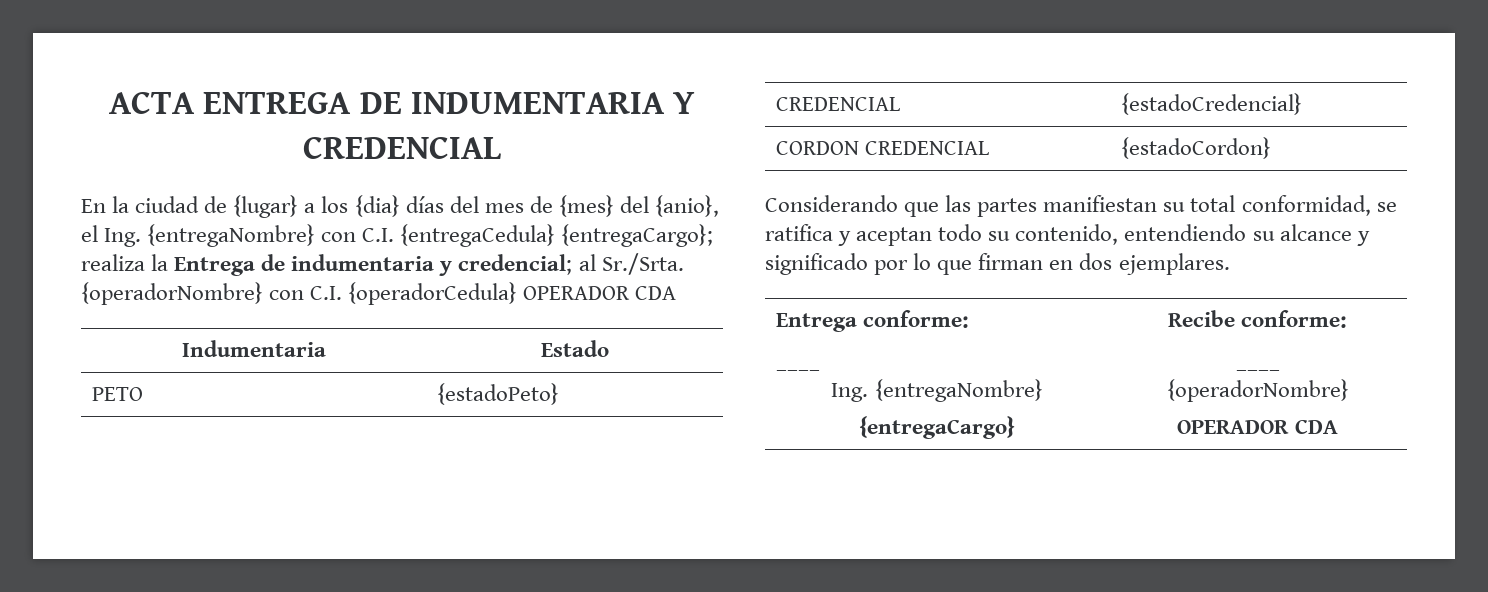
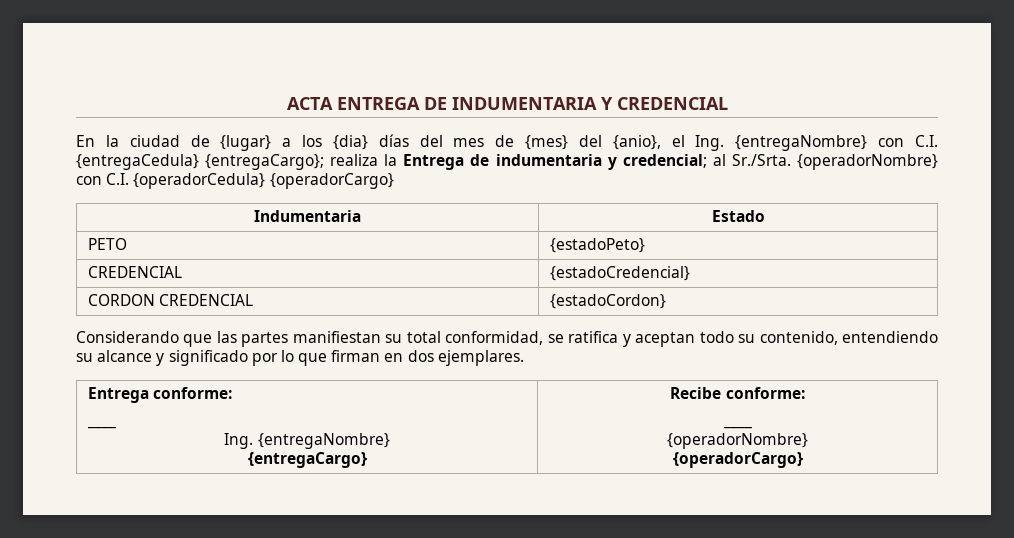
- En la ciudad de {lugar} a los {dia} días del mes de {mes} del {anio}, el Ing. {entregaNombre} con C.I. {entregaCedula} {entregaCargo}; realiza la Entrega de indumentaria y credencial; al Sr./Srta. {operadorNombre} con C.I. {operadorCedula} OPERADOR CDA
+ En la ciudad de {lugar} a los {dia} días del mes de {mes} del {anio}, el Ing. {entregaNombre} con C.I. {entregaCedula} {entregaCargo}; realiza la Entrega de indumentaria y credencial; al Sr./Srta. {operadorNombre} con C.I. {operadorCedula} {operadorCargo}
  Entrega conforme:
  ____
  Ing. {entregaNombre}
  {entregaCargo} | Recibe conforme:
  ____
  {operadorNombre}
- OPERADOR CDA
+ {operadorCargo}

